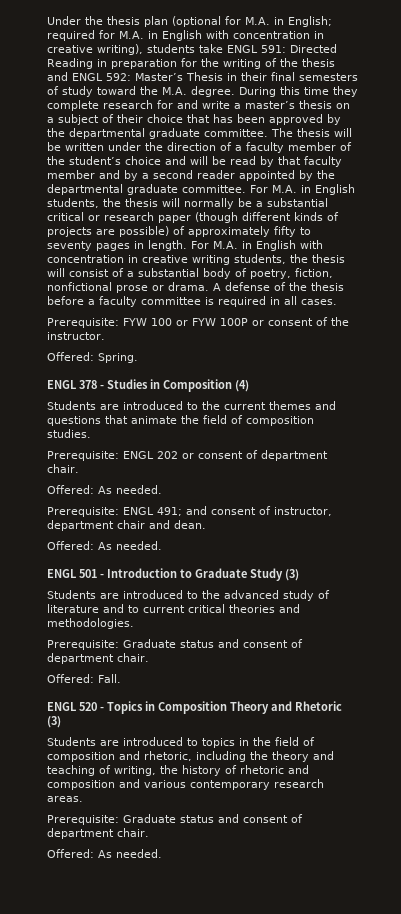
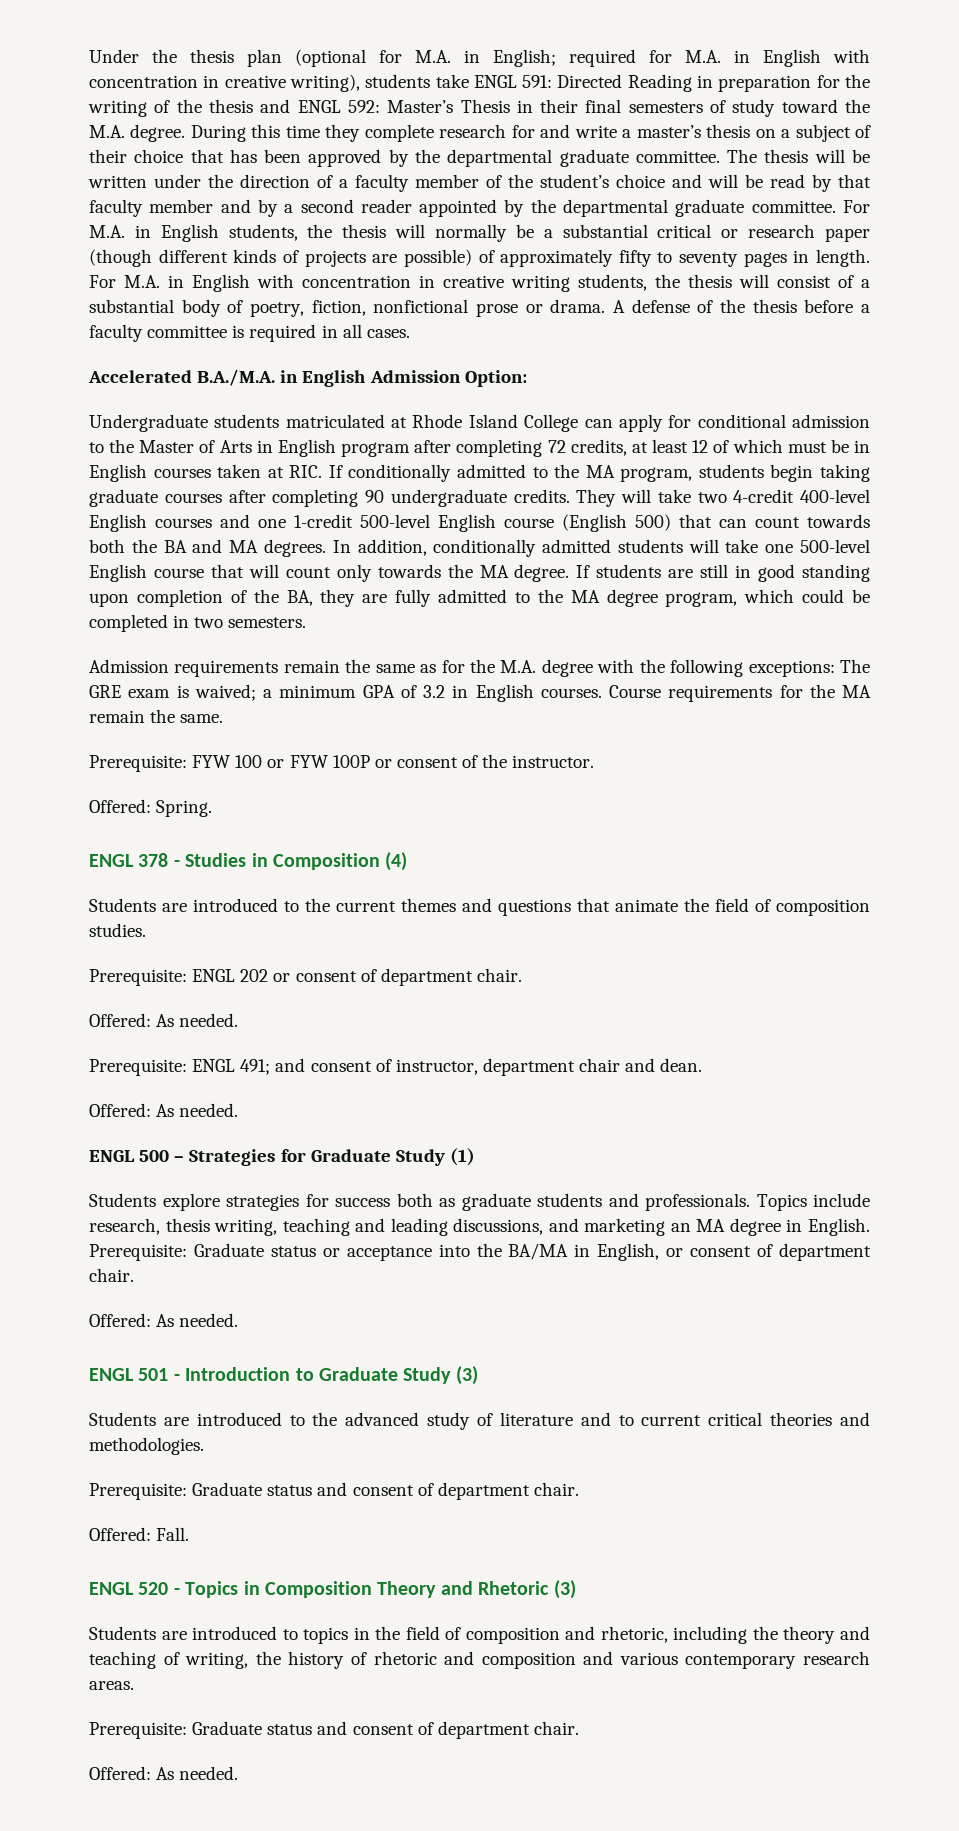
+ Accelerated B.A./M.A. in English Admission Option:
+ Undergraduate students matriculated at Rhode Island College can apply for conditional admission to the Master of Arts in English program after completing 72 credits, at least 12 of which must be in English courses taken at RIC. If conditionally admitted to the MA program, students begin taking graduate courses after completing 90 undergraduate credits. They will take two 4-credit 400-level English courses and one 1-credit 500-level English course (English 500) that can count towards both the BA and MA degrees. In addition, conditionally admitted students will take one 500-level English course that will count only towards the MA degree. If students are still in good standing upon completion of the BA, they are fully admitted to the MA degree program, which could be completed in two semesters.
+ Admission requirements remain the same as for the M.A. degree with the following exceptions: The GRE exam is waived; a minimum GPA of 3.2 in English courses. Course requirements for the MA remain the same.
+ ENGL 500 – Strategies for Graduate Study (1)
+ Students explore strategies for success both as graduate students and professionals. Topics include research, thesis writing, teaching and leading discussions, and marketing an MA degree in English. Prerequisite: Graduate status or acceptance into the BA/MA in English, or consent of department chair.
+ Offered: As needed.

